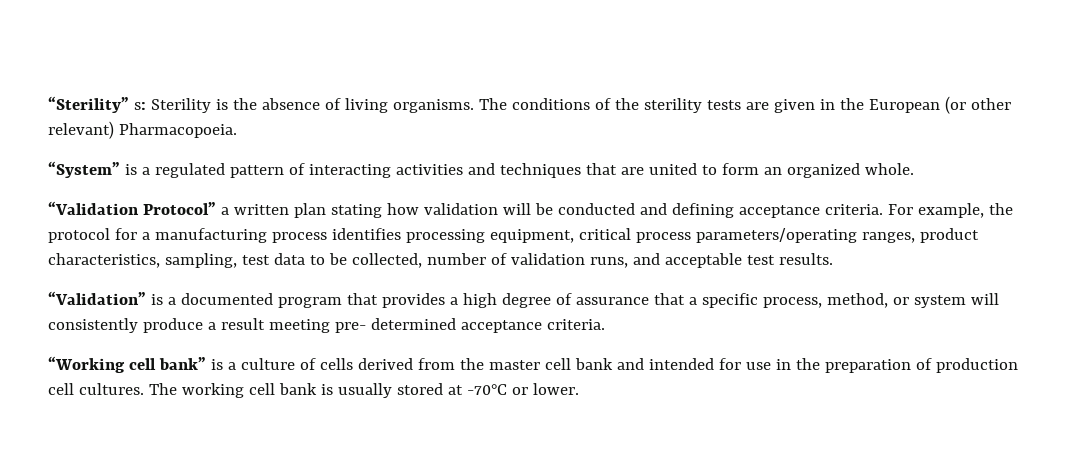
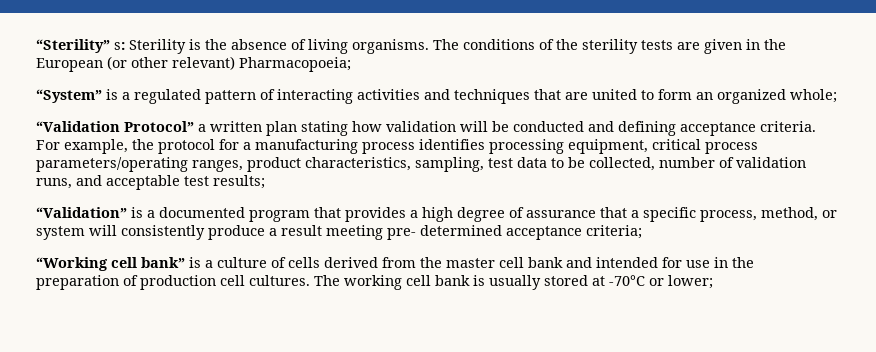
- The conditions of the sterility tests are given in the European (or other relevant) Pharmacopoeia.
+ The conditions of the sterility tests are given in the European (or other relevant) Pharmacopoeia;
- “System” is a regulated pattern of interacting activities and techniques that are united to form an organized whole.
+ “System” is a regulated pattern of interacting activities and techniques that are united to form an organized whole;
- For example, the protocol for a manufacturing process identifies processing equipment, critical process parameters/operating ranges, product characteristics, sampling, test data to be collected, number of validation runs, and acceptable test results.
+ For example, the protocol for a manufacturing process identifies processing equipment, critical process parameters/operating ranges, product characteristics, sampling, test data to be collected, number of validation runs, and acceptable test results;
- “Validation” is a documented program that provides a high degree of assurance that a specific process, method, or system will consistently produce a result meeting pre- determined acceptance criteria.
+ “Validation” is a documented program that provides a high degree of assurance that a specific process, method, or system will consistently produce a result meeting pre- determined acceptance criteria;
- The working cell bank is usually stored at -70°C or lower.
+ The working cell bank is usually stored at -70°C or lower;

